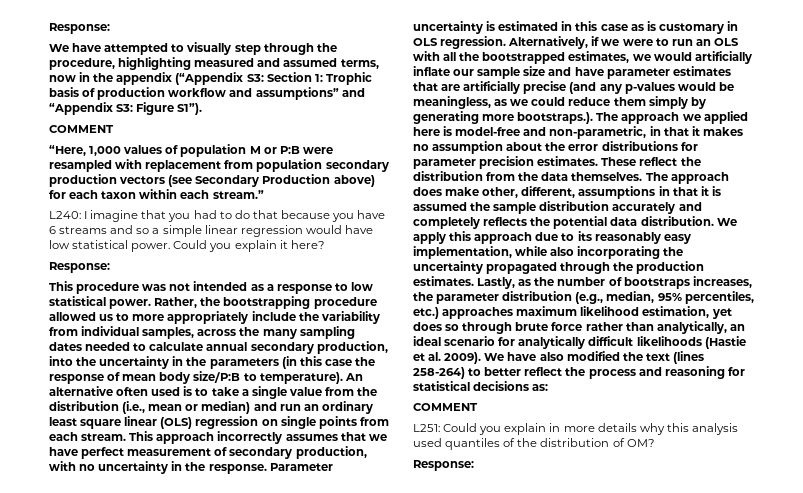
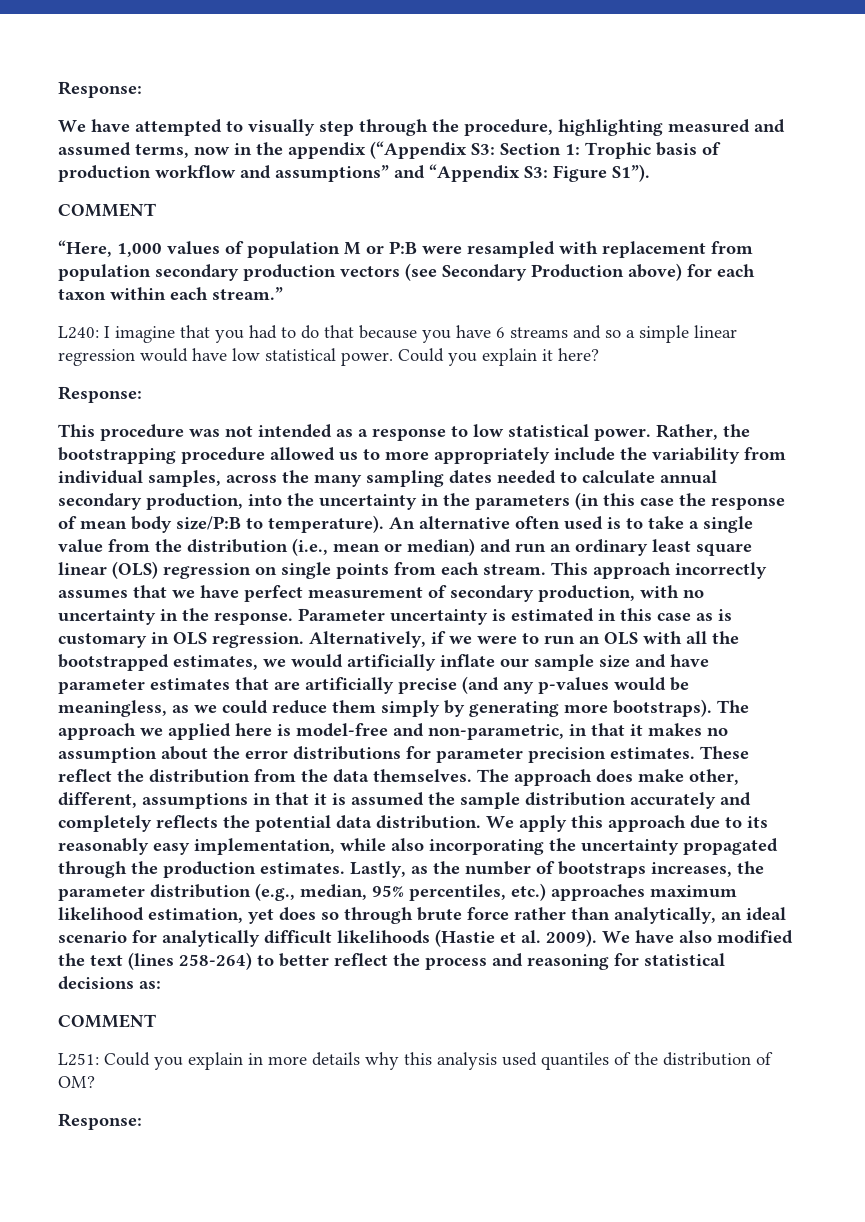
- Alternatively, if we were to run an OLS with all the bootstrapped estimates, we would artificially inflate our sample size and have parameter estimates that are artificially precise (and any p-values would be meaningless, as we could reduce them simply by generating more bootstraps.). The approach we applied here is model-free and non-parametric, in that it makes no assumption about the error distributions for parameter precision estimates.
+ Alternatively, if we were to run an OLS with all the bootstrapped estimates, we would artificially inflate our sample size and have parameter estimates that are artificially precise (and any p-values would be meaningless, as we could reduce them simply by generating more bootstraps). The approach we applied here is model-free and non-parametric, in that it makes no assumption about the error distributions for parameter precision estimates.

